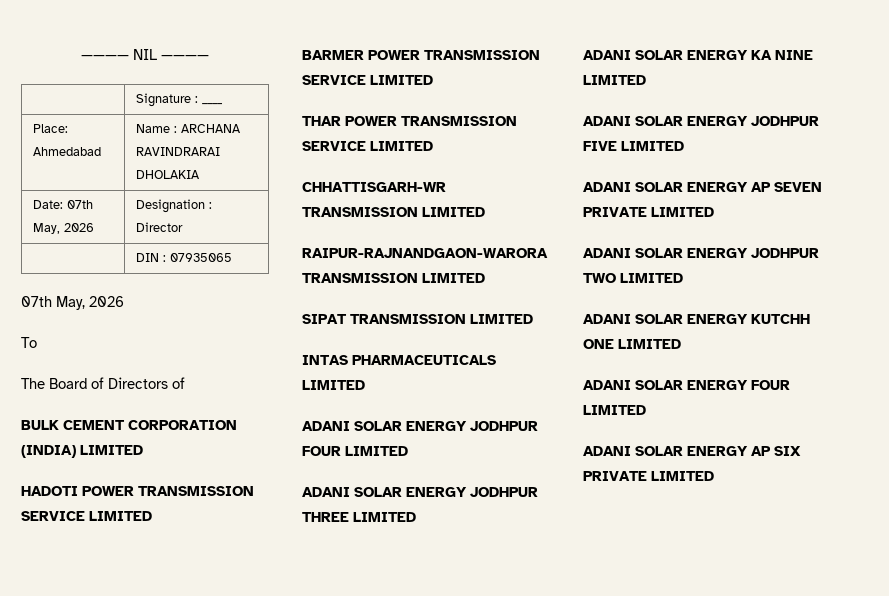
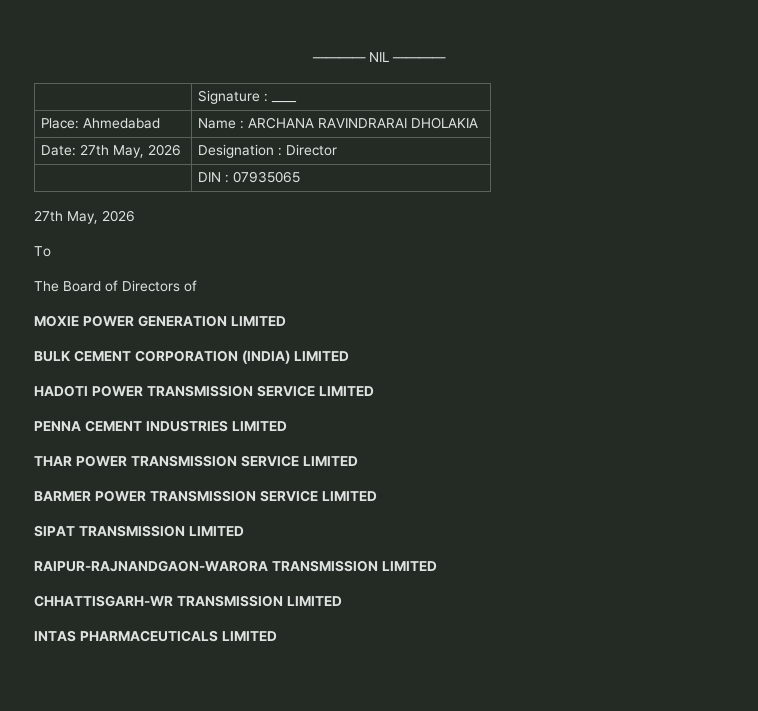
- Date: 07th May, 2026 | Designation : Director
+ Date: 27th May, 2026 | Designation : Director
  | DIN : 07935065
- 07th May, 2026
+ 27th May, 2026
+ MOXIE POWER GENERATION LIMITED
- BARMER POWER TRANSMISSION SERVICE LIMITED
+ PENNA CEMENT INDUSTRIES LIMITED
- CHHATTISGARH-WR TRANSMISSION LIMITED
+ BARMER POWER TRANSMISSION SERVICE LIMITED
+ SIPAT TRANSMISSION LIMITED
- SIPAT TRANSMISSION LIMITED
+ CHHATTISGARH-WR TRANSMISSION LIMITED
- ADANI SOLAR ENERGY JODHPUR FOUR LIMITED
- ADANI SOLAR ENERGY JODHPUR THREE LIMITED
- ADANI SOLAR ENERGY KA NINE LIMITED
- ADANI SOLAR ENERGY JODHPUR FIVE LIMITED
- ADANI SOLAR ENERGY AP SEVEN PRIVATE LIMITED
- ADANI SOLAR ENERGY JODHPUR TWO LIMITED
- ADANI SOLAR ENERGY KUTCHH ONE LIMITED
- ADANI SOLAR ENERGY FOUR LIMITED
- ADANI SOLAR ENERGY AP SIX PRIVATE LIMITED

